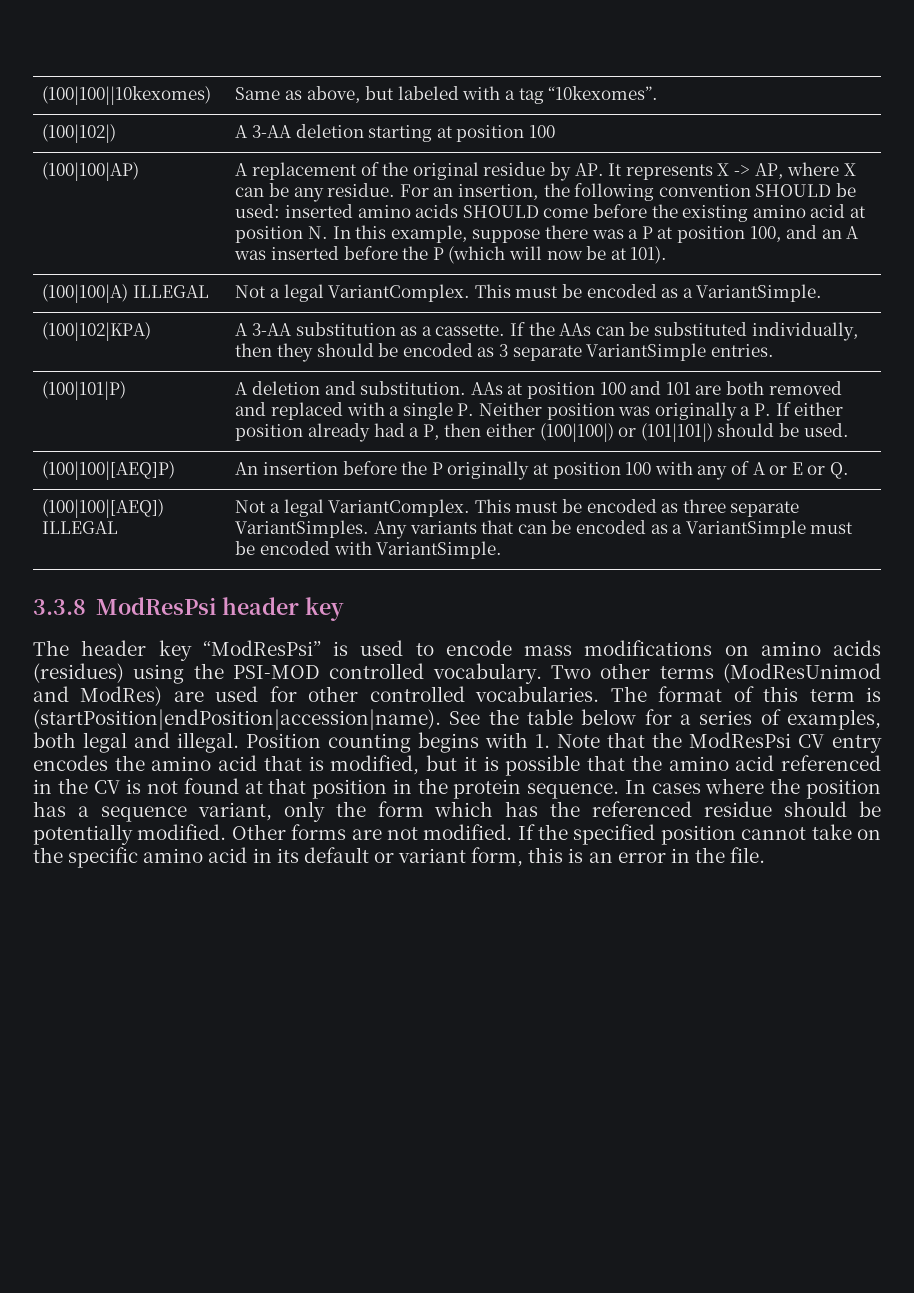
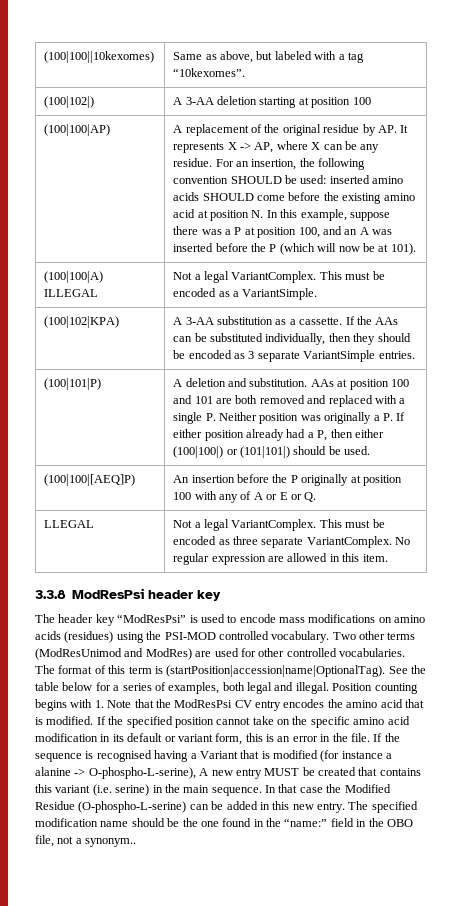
- (100|100|[AEQ]) ILLEGAL | Not a legal VariantComplex. This must be encoded as three separate VariantSimples. Any variants that can be encoded as a VariantSimple must be encoded with VariantSimple.
+ LLEGAL | Not a legal VariantComplex. This must be encoded as three separate VariantComplex. No regular expression are allowed in this item.
- The format of this term is (startPosition|endPosition|accession|name).
+ The format of this term is (startPosition|accession|name|OptionalTag).
- Position counting begins with 1. Note that the ModResPsi CV entry encodes the amino acid that is modified, but it is possible that the amino acid referenced in the CV is not found at that position in the protein sequence. In cases where the position has a sequence variant, only the form which has the referenced residue should be potentially modified. Other forms are not modified.
+ Position counting begins with 1. Note that the ModResPsi CV entry encodes the amino acid that is modified.
- If the specified position cannot take on the specific amino acid in its default or variant form, this is an error in the file.
+ If the specified position cannot take on the specific amino acid modification in its default or variant form, this is an error in the file.
+ If the sequence is recognised having a Variant that is modified (for instance a alanine -> O-phospho-L-serine), A new entry MUST be created that contains this variant (i.e. serine) in the main sequence. In that case the Modified Residue (O-phospho-L-serine) can be added in this new entry. The specified modification name should be the one found in the “name:” field in the OBO file, not a synonym..

